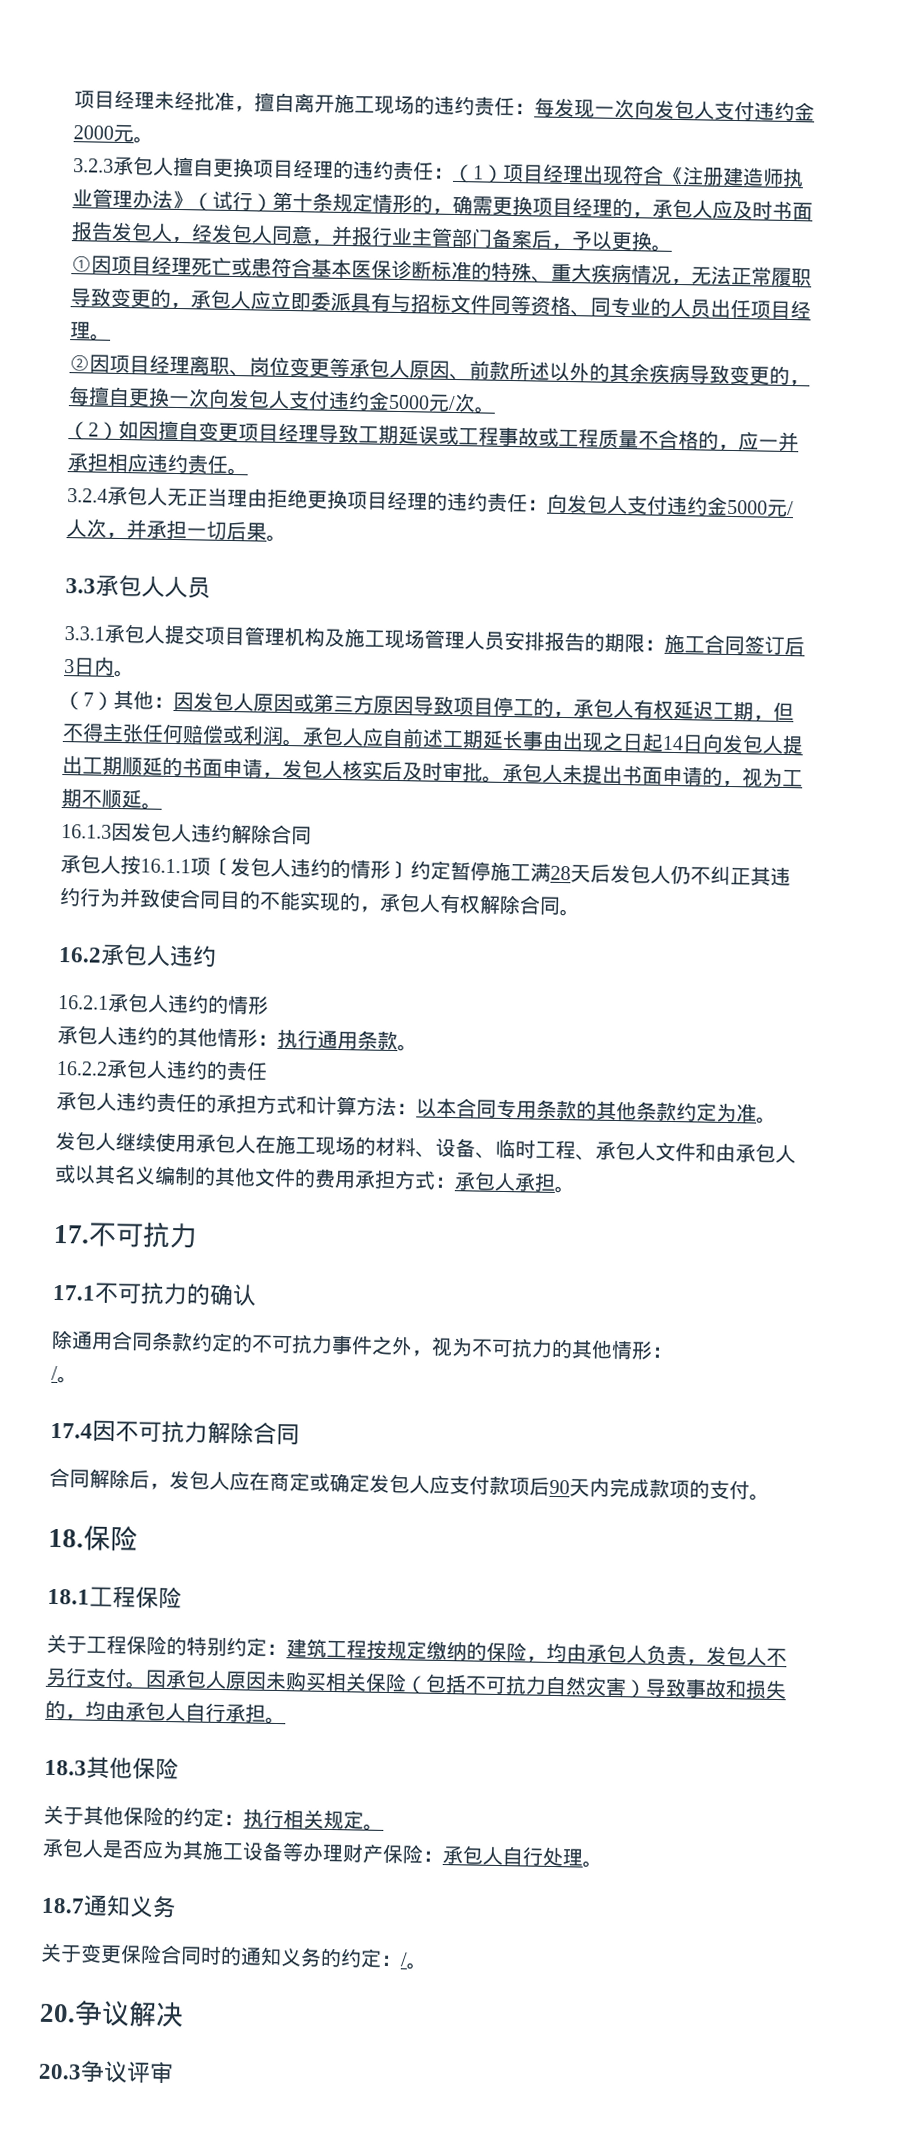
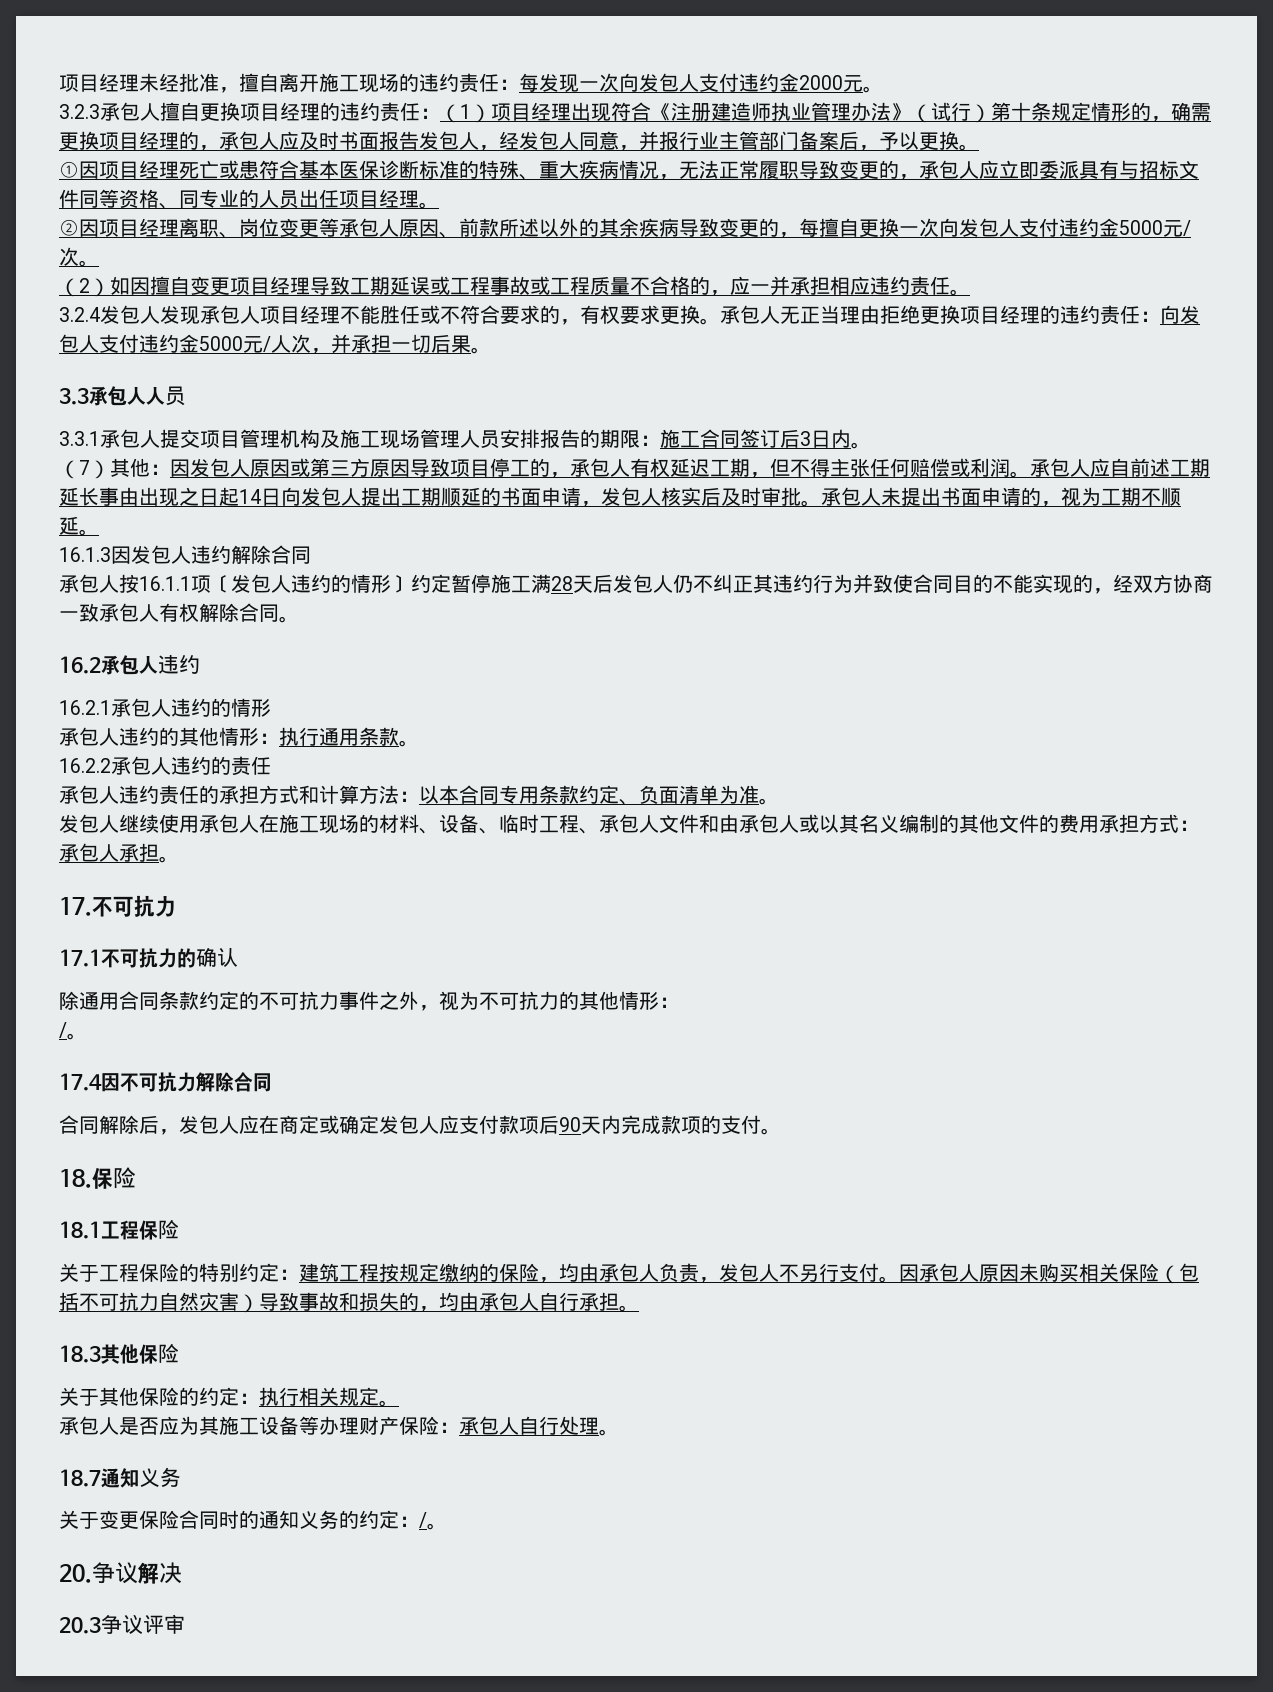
- 3.2.4承包人无正当理由拒绝更换项目经理的违约责任：向发包人支付违约金5000元/人次，并承担一切后果。
+ 3.2.4发包人发现承包人项目经理不能胜任或不符合要求的，有权要求更换。承包人无正当理由拒绝更换项目经理的违约责任：向发包人支付违约金5000元/人次，并承担一切后果。
- 承包人按16.1.1项〔发包人违约的情形〕约定暂停施工满28天后发包人仍不纠正其违约行为并致使合同目的不能实现的，承包人有权解除合同。
+ 承包人按16.1.1项〔发包人违约的情形〕约定暂停施工满28天后发包人仍不纠正其违约行为并致使合同目的不能实现的，经双方协商一致承包人有权解除合同。
- 承包人违约责任的承担方式和计算方法：以本合同专用条款的其他条款约定为准。
+ 承包人违约责任的承担方式和计算方法：以本合同专用条款约定、负面清单为准。

